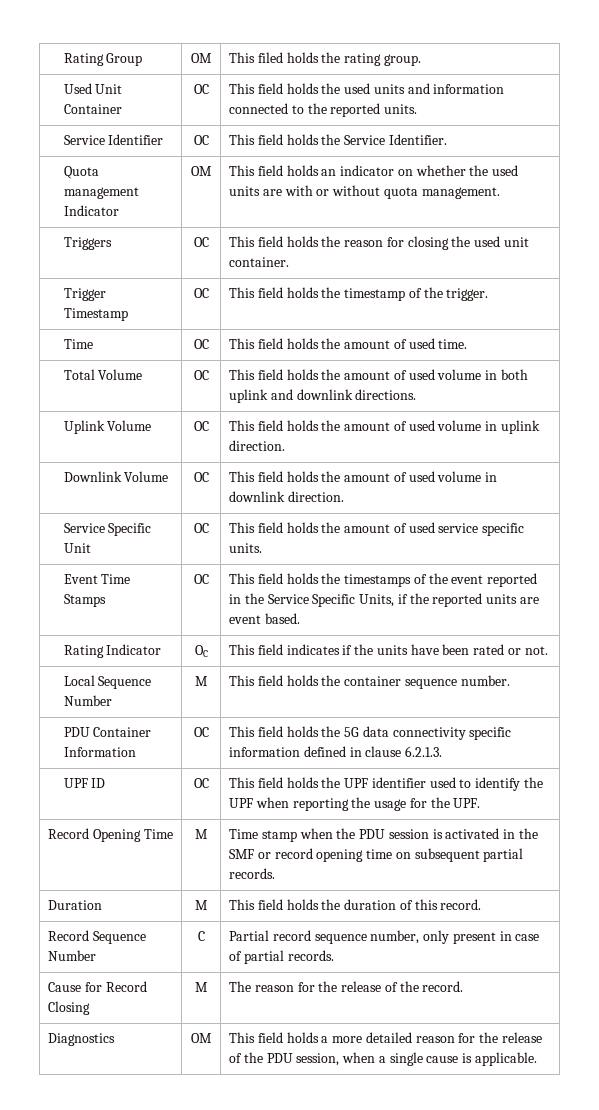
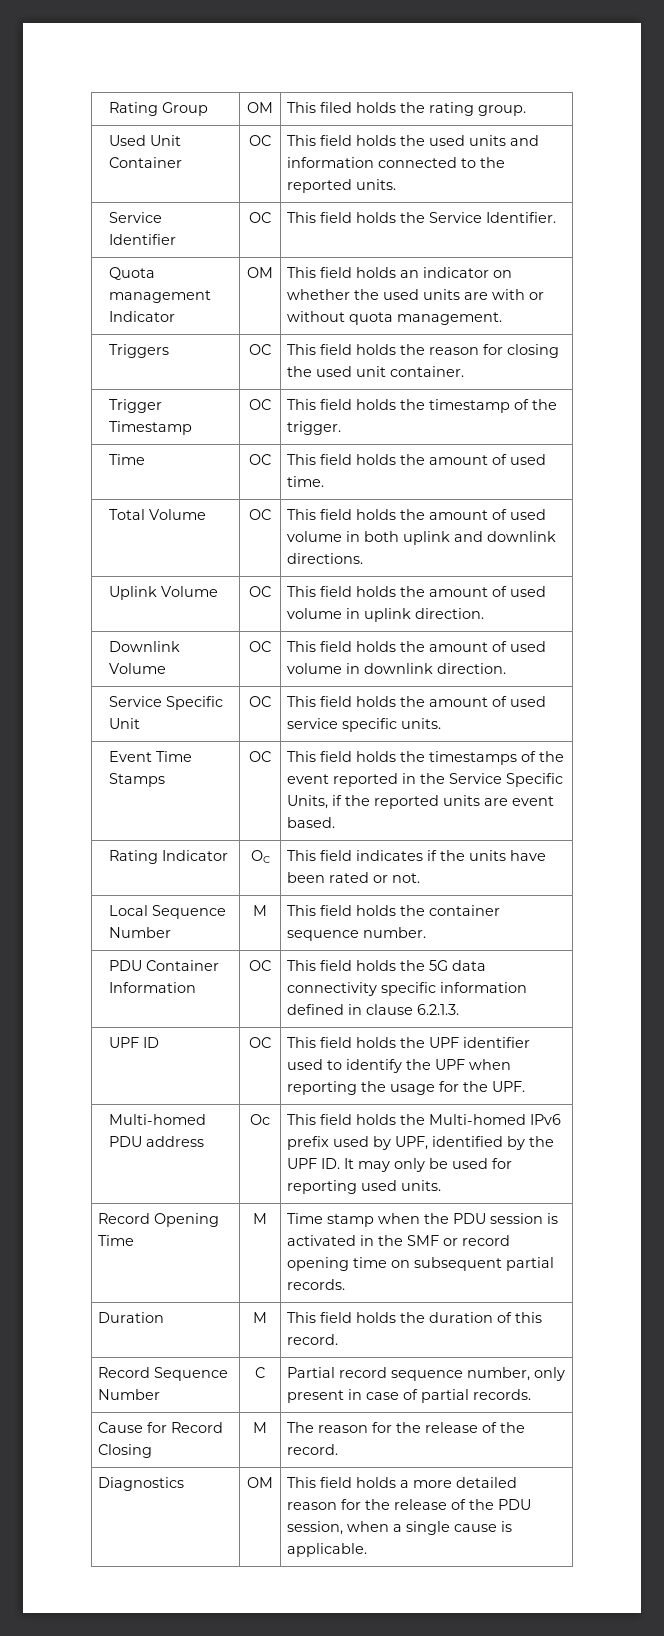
+ Multi-homed PDU address | Oc | This field holds the Multi-homed IPv6 prefix used by UPF, identified by the UPF ID. It may only be used for reporting used units.

